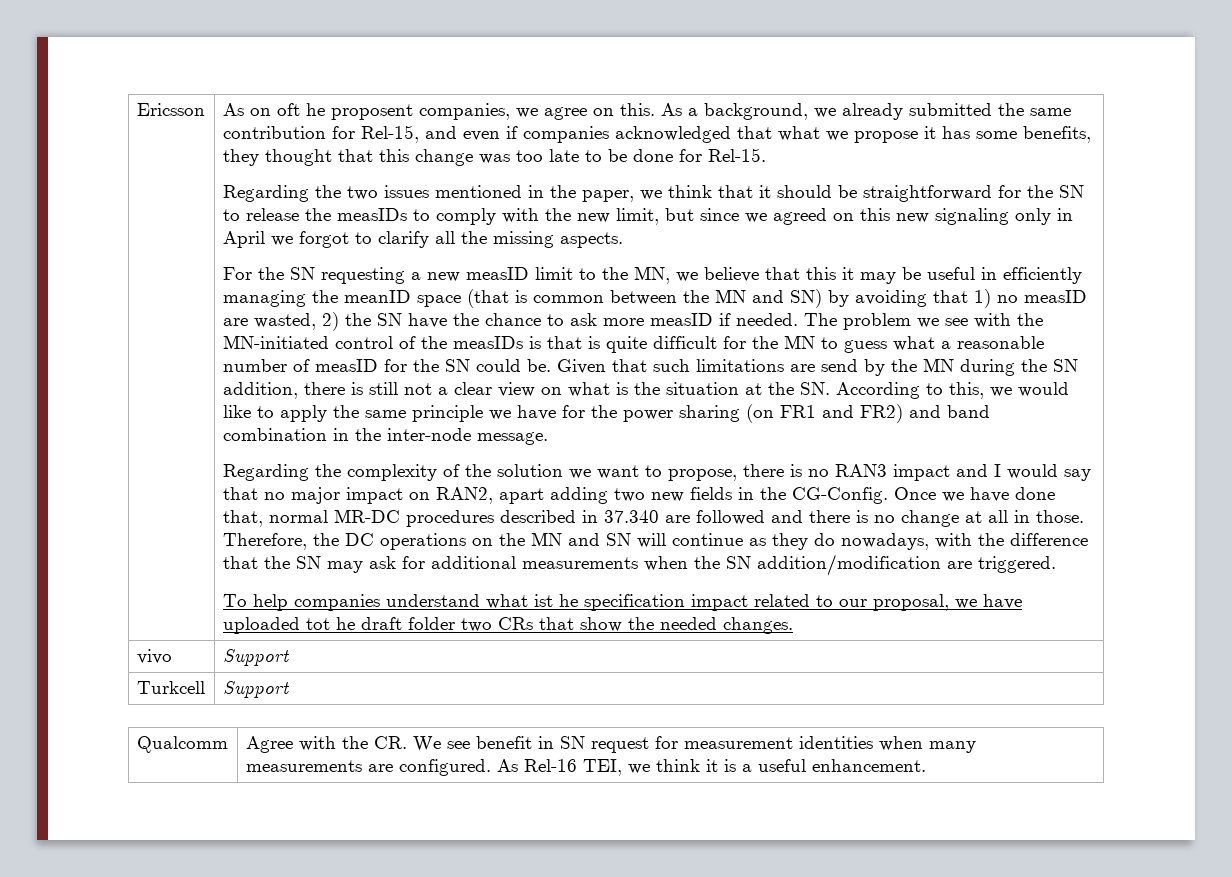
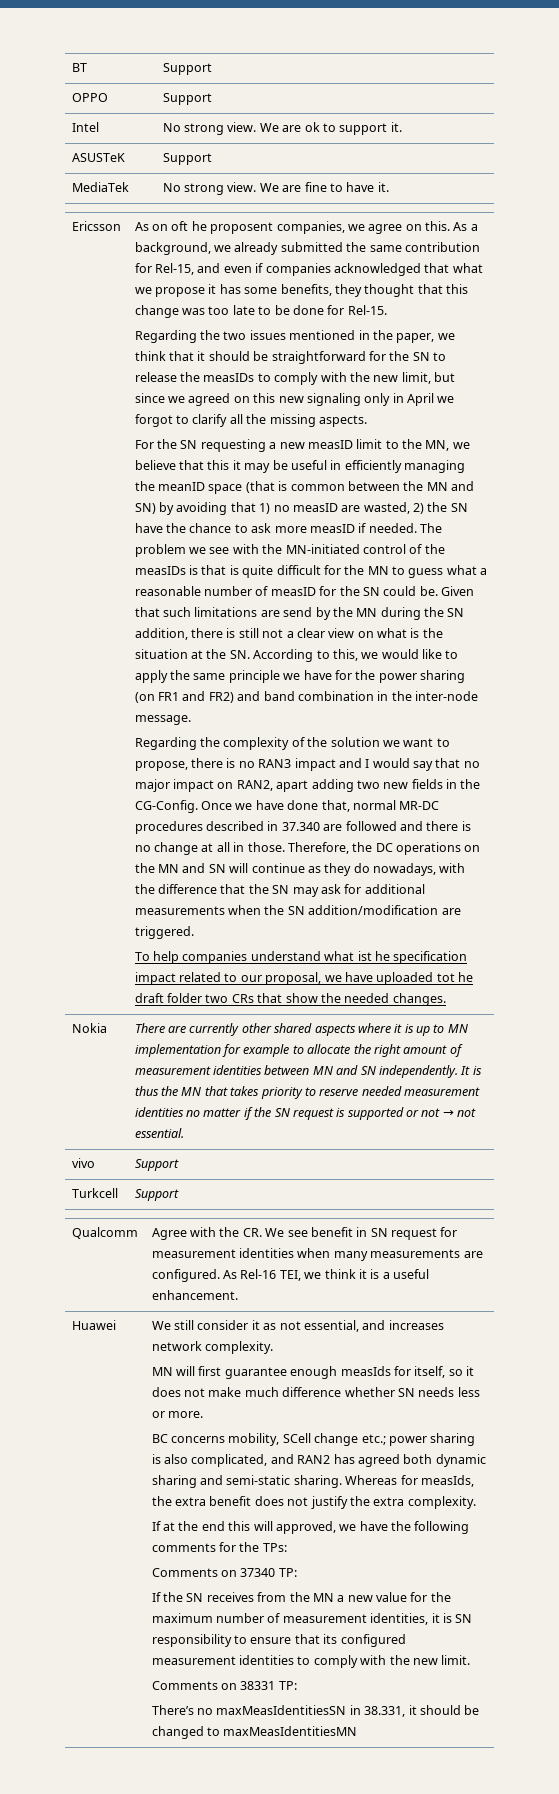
+ BT | Support
+ OPPO | Support
+ Intel | No strong view. We are ok to support it.
+ ASUSTeK | Support
+ MediaTek | No strong view. We are fine to have it.
+ Nokia | There are currently other shared aspects where it is up to MN implementation for example to allocate the right amount of measurement identities between MN and SN independently. It is thus the MN that takes priority to reserve needed measurement identities no matter if the SN request is supported or not → not essential.
+ Huawei | We still consider it as not essential, and increases network complexity.
+ MN will first guarantee enough measIds for itself, so it does not make much difference whether SN needs less or more.
+ BC concerns mobility, SCell change etc.; power sharing is also complicated, and RAN2 has agreed both dynamic sharing and semi-static sharing. Whereas for measIds, the extra benefit does not justify the extra complexity.
+ If at the end this will approved, we have the following comments for the TPs:
+ Comments on 37340 TP:
+ If the SN receives from the MN a new value for the maximum number of measurement identities, it is SN responsibility to ensure that its configured measurement identities to comply with the new limit.
+ Comments on 38331 TP:
+ There’s no maxMeasIdentitiesSN in 38.331, it should be changed to maxMeasIdentitiesMN

